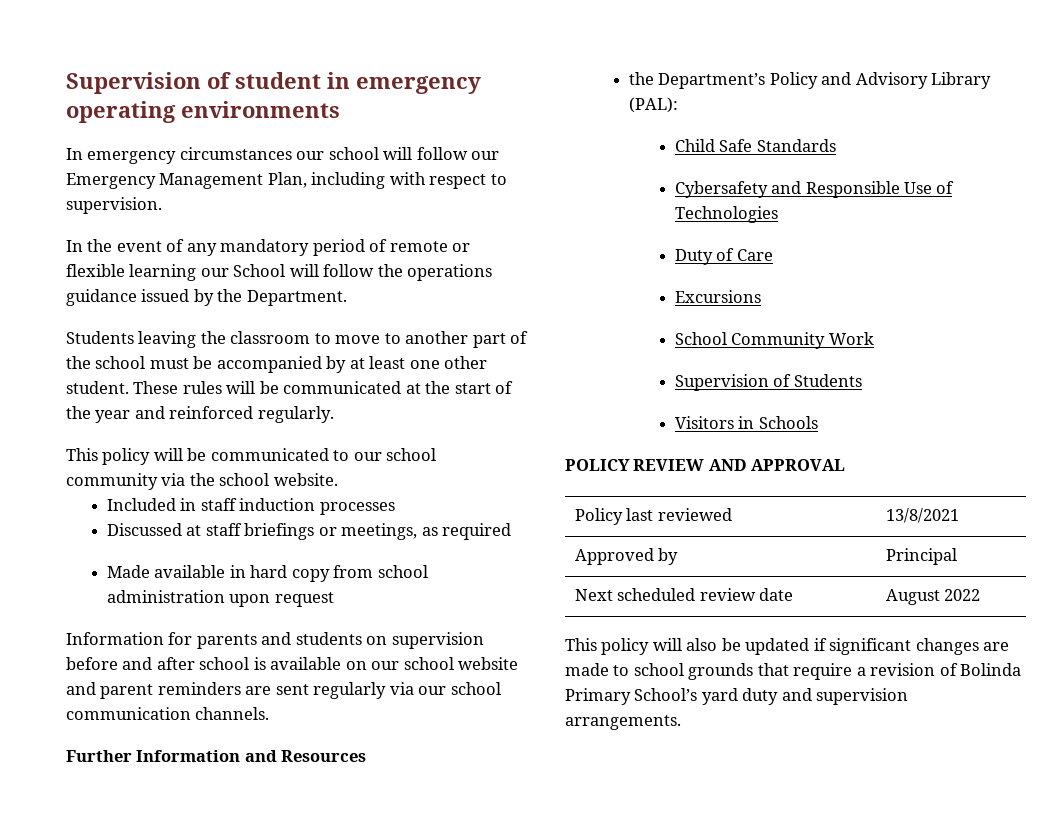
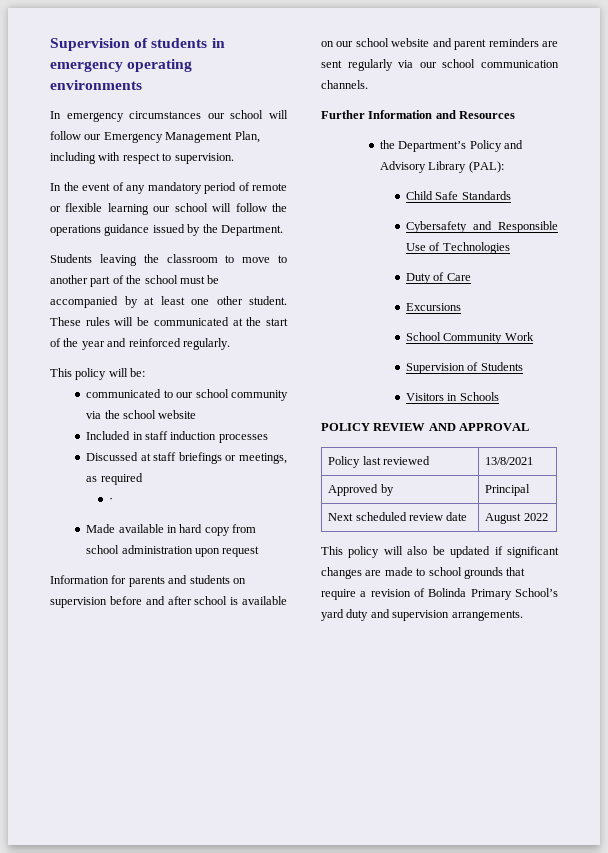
- Supervision of student in emergency operating environments
+ Supervision of students in emergency operating environments
- In the event of any mandatory period of remote or flexible learning our School will follow the operations guidance issued by the Department.
+ In the event of any mandatory period of remote or flexible learning our school will follow the operations guidance issued by the Department.
- This policy will be communicated to our school community via the school website.
+ This policy will be:
+ communicated to our school community via the school website
+ ·

